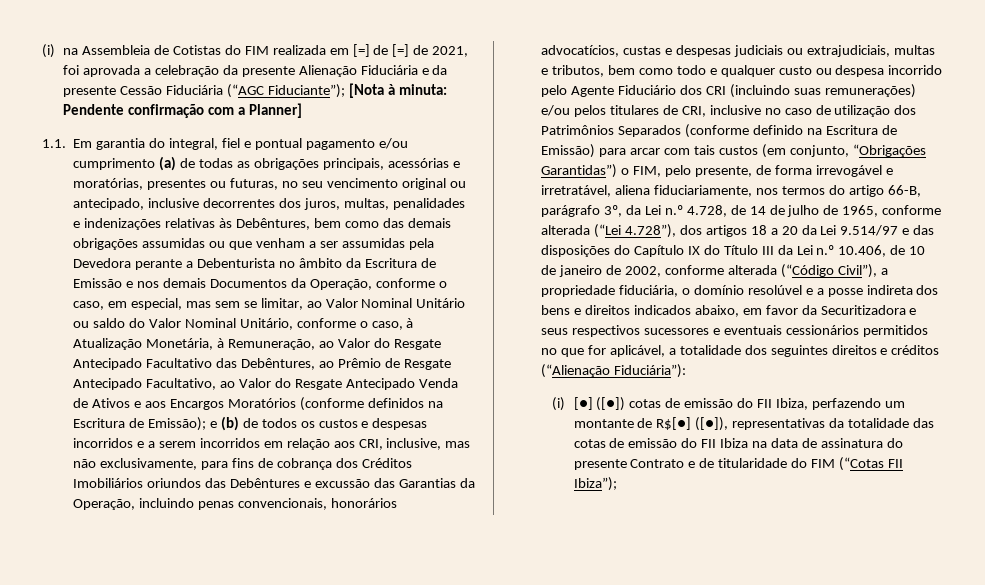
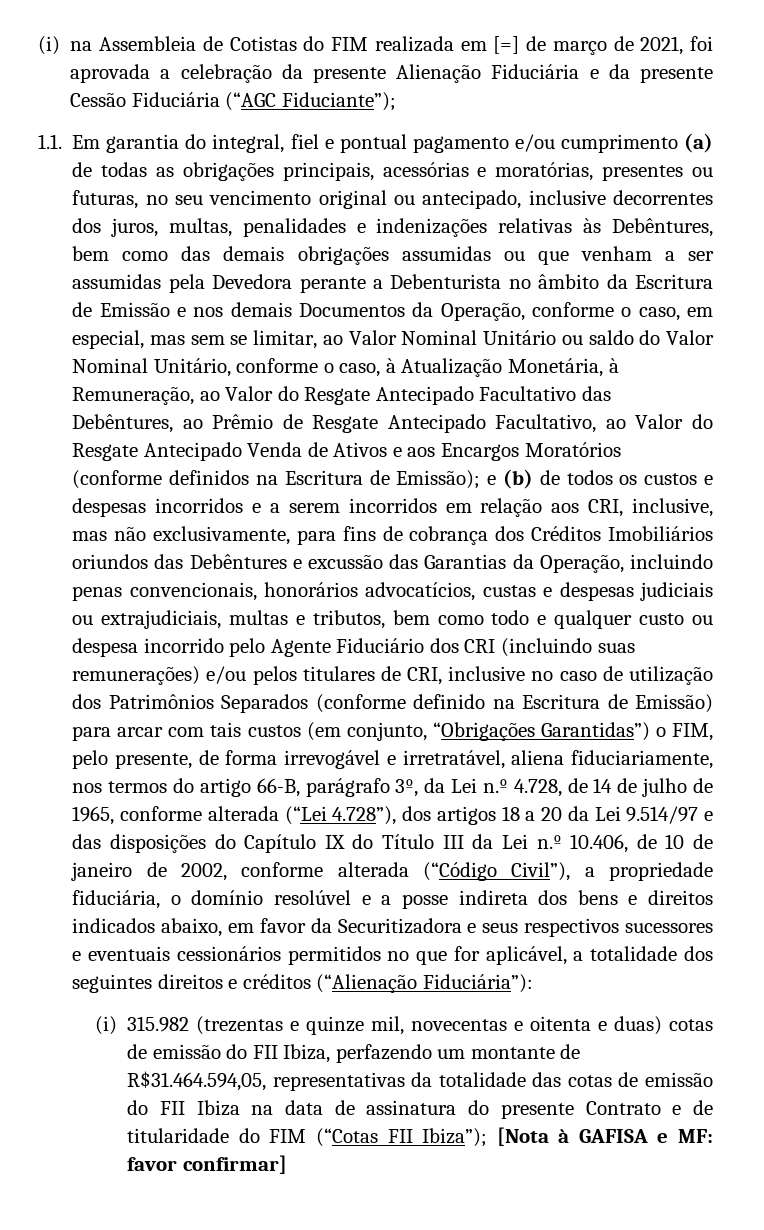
- (i) na Assembleia de Cotistas do FIM realizada em [=] de [=] de 2021, foi aprovada a celebração da presente Alienação Fiduciária e da presente Cessão Fiduciária (“AGC Fiduciante”); [Nota à minuta: Pendente confirmação com a Planner]
+ (i) na Assembleia de Cotistas do FIM realizada em [=] de março de 2021, foi aprovada a celebração da presente Alienação Fiduciária e da presente Cessão Fiduciária (“AGC Fiduciante”);
- (i) [●] ([●]) cotas de emissão do FII Ibiza, perfazendo um montante de R$[●] ([●]), representativas da totalidade das cotas de emissão do FII Ibiza na data de assinatura do presente Contrato e de titularidade do FIM (“Cotas FII Ibiza”);
+ (i) 315.982 (trezentas e quinze mil, novecentas e oitenta e duas) cotas de emissão do FII Ibiza, perfazendo um montante de R$31.464.594,05, representativas da totalidade das cotas de emissão do FII Ibiza na data de assinatura do presente Contrato e de titularidade do FIM (“Cotas FII Ibiza”); [Nota à GAFISA e MF: favor confirmar]

